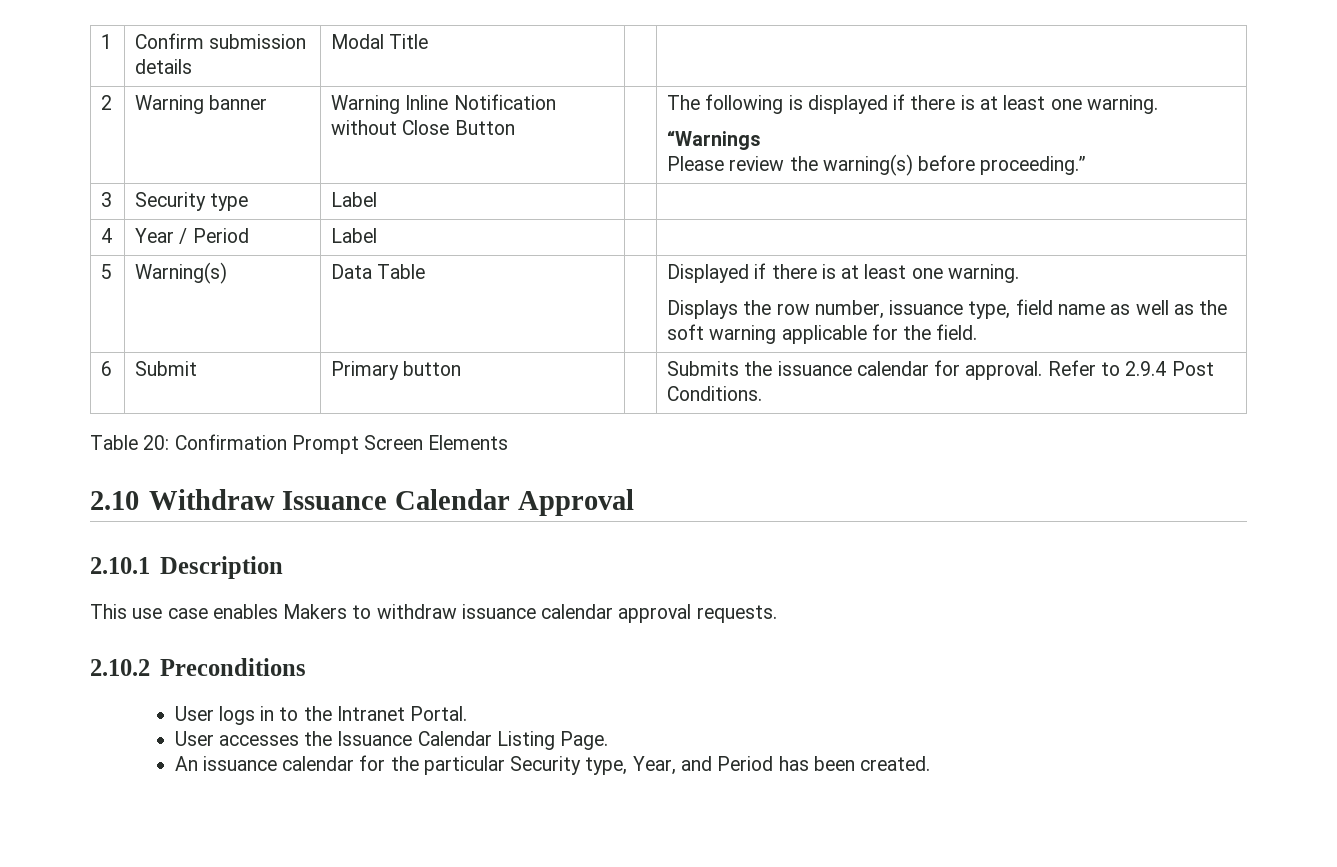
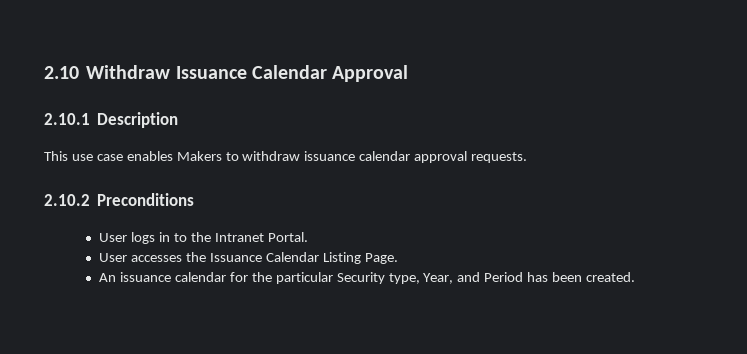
- 1 | Confirm submission details | Modal Title | |
- 2 | Warning banner | Warning Inline Notification without Close Button | | The following is displayed if there is at least one warning.
- “Warnings
- Please review the warning(s) before proceeding.”
- 3 | Security type | Label | |
- 4 | Year / Period | Label | |
- 5 | Warning(s) | Data Table | | Displayed if there is at least one warning.
- Displays the row number, issuance type, field name as well as the soft warning applicable for the field.
- 6 | Submit | Primary button | | Submits the issuance calendar for approval. Refer to 2.9.4 Post Conditions.
- Table 20: Confirmation Prompt Screen Elements

